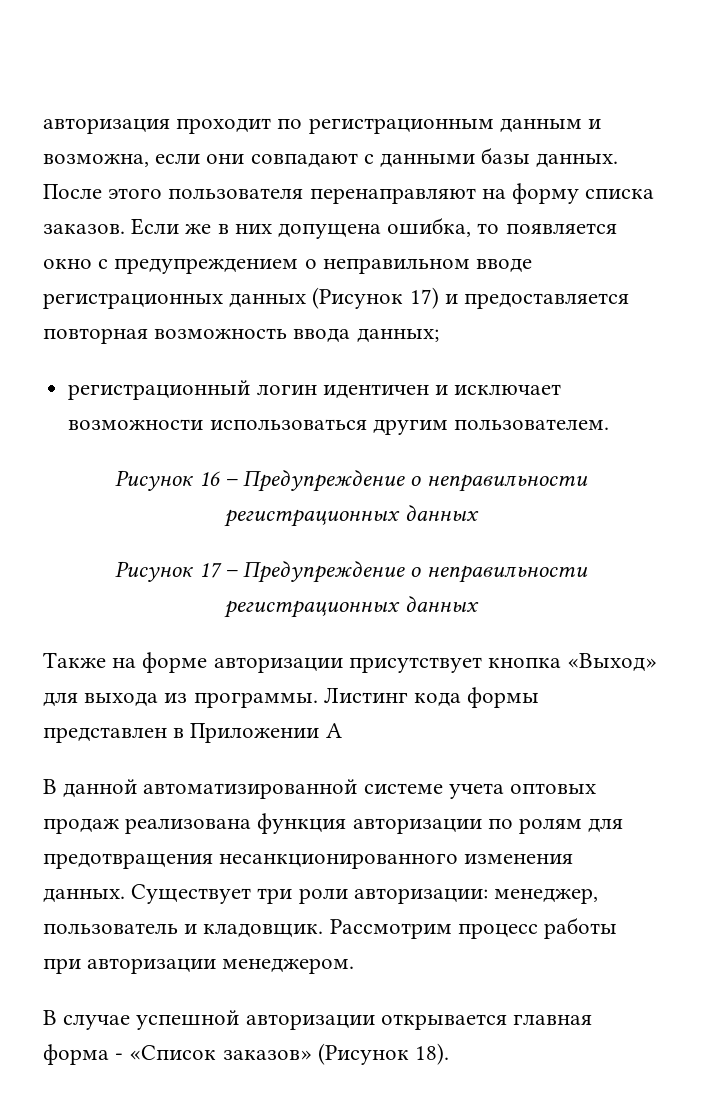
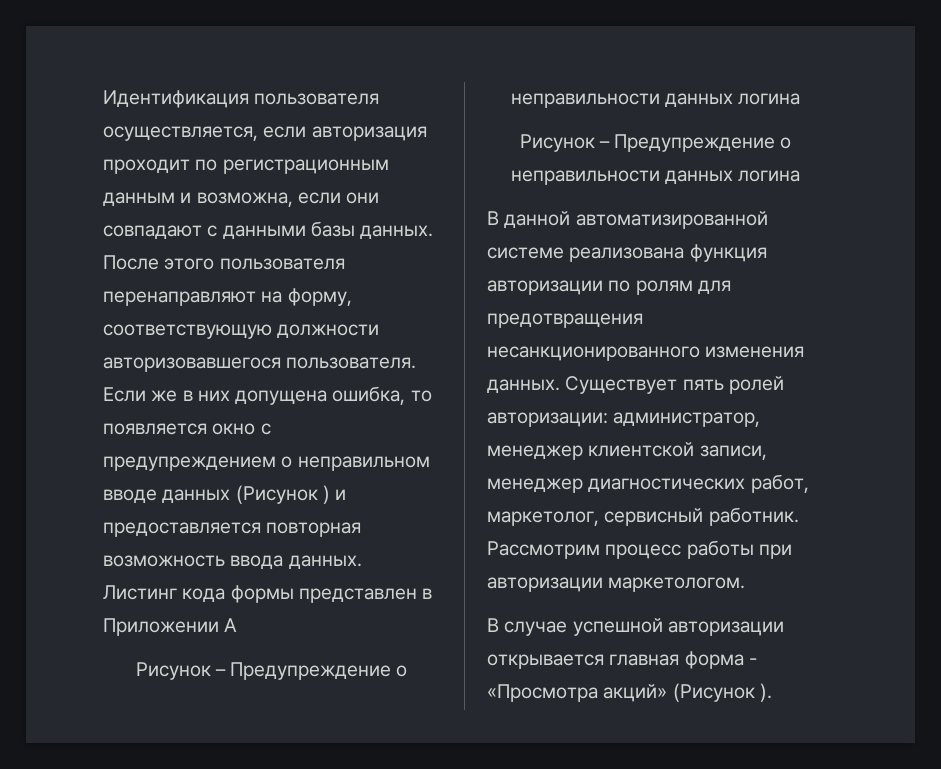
- авторизация проходит по регистрационным данным и возможна, если они совпадают с данными базы данных.
+ Идентификация пользователя осуществляется, если авторизация проходит по регистрационным данным и возможна, если они совпадают с данными базы данных.
- После этого пользователя перенаправляют на форму списка заказов.
+ После этого пользователя перенаправляют на форму, соответствующую должности авторизовавшегося пользователя.
- Если же в них допущена ошибка, то появляется окно с предупреждением о неправильном вводе регистрационных данных (Рисунок 17) и предоставляется повторная возможность ввода данных;
- регистрационный логин идентичен и исключает возможности использоваться другим пользователем.
- Рисунок 16 – Предупреждение о неправильности регистрационных данных
- Рисунок 17 – Предупреждение о неправильности регистрационных данных
- Также на форме авторизации присутствует кнопка «Выход» для выхода из программы.
+ Если же в них допущена ошибка, то появляется окно с предупреждением о неправильном вводе данных (Рисунок ) и предоставляется повторная возможность ввода данных.
  Листинг кода формы представлен в Приложении А
+ Рисунок – Предупреждение о неправильности данных логина
+ Рисунок – Предупреждение о неправильности данных логина
- В данной автоматизированной системе учета оптовых продаж реализована функция авторизации по ролям для предотвращения несанкционированного изменения данных.
+ В данной автоматизированной системе реализована функция авторизации по ролям для предотвращения несанкционированного изменения данных.
- Существует три роли авторизации: менеджер, пользователь и кладовщик.
+ Существует пять ролей авторизации: администратор, менеджер клиентской записи, менеджер диагностических работ, маркетолог, сервисный работник.
- Рассмотрим процесс работы при авторизации менеджером.
+ Рассмотрим процесс работы при авторизации маркетологом.
- В случае успешной авторизации открывается главная форма - «Список заказов» (Рисунок 18).
+ В случае успешной авторизации открывается главная форма - «Просмотра акций» (Рисунок ).

